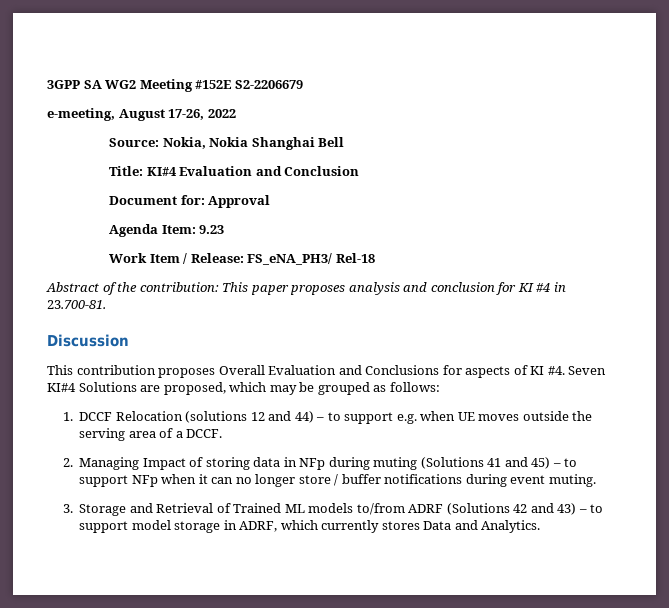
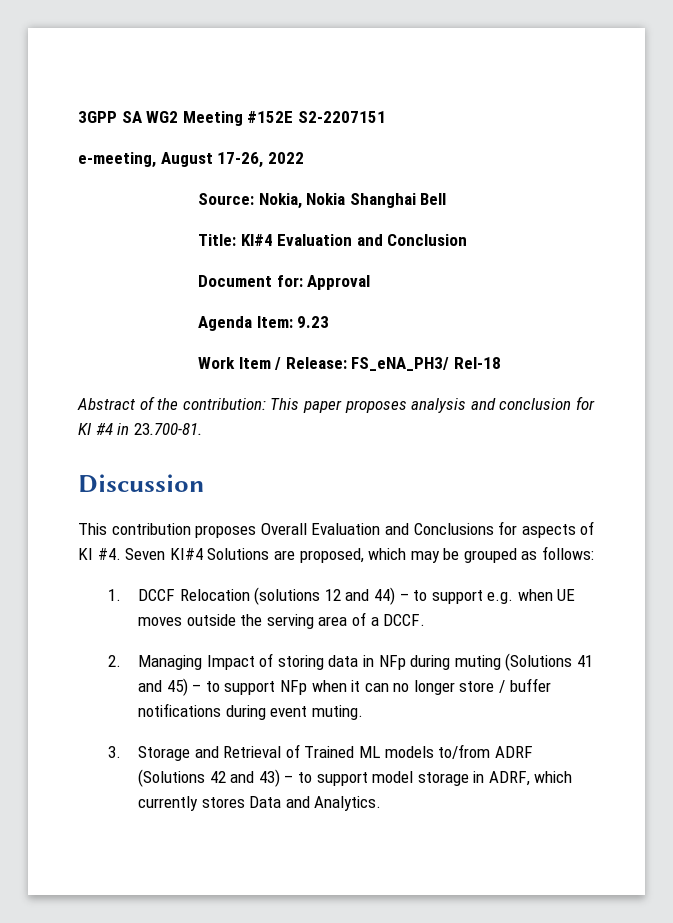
- 3GPP SA WG2 Meeting #152E S2-2206679
+ 3GPP SA WG2 Meeting #152E S2-2207151

